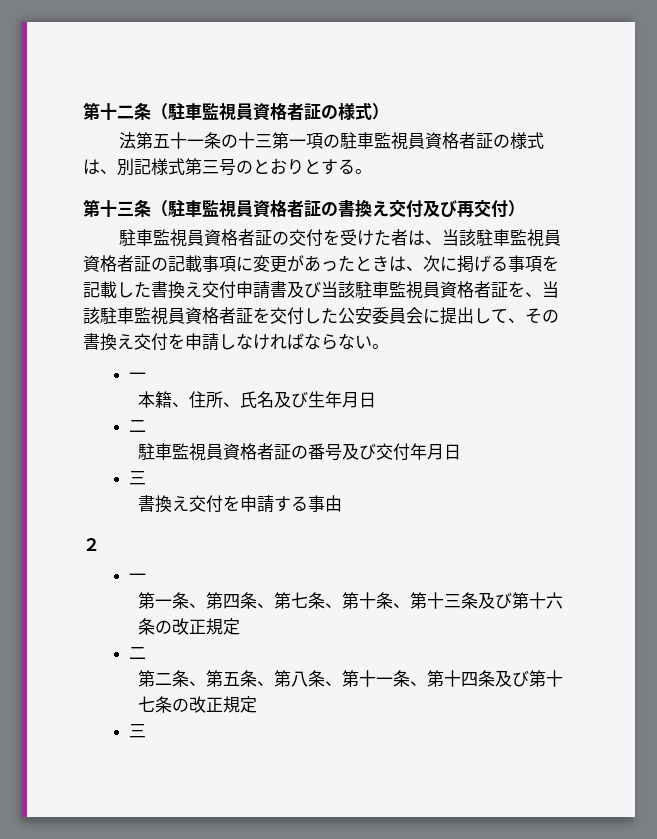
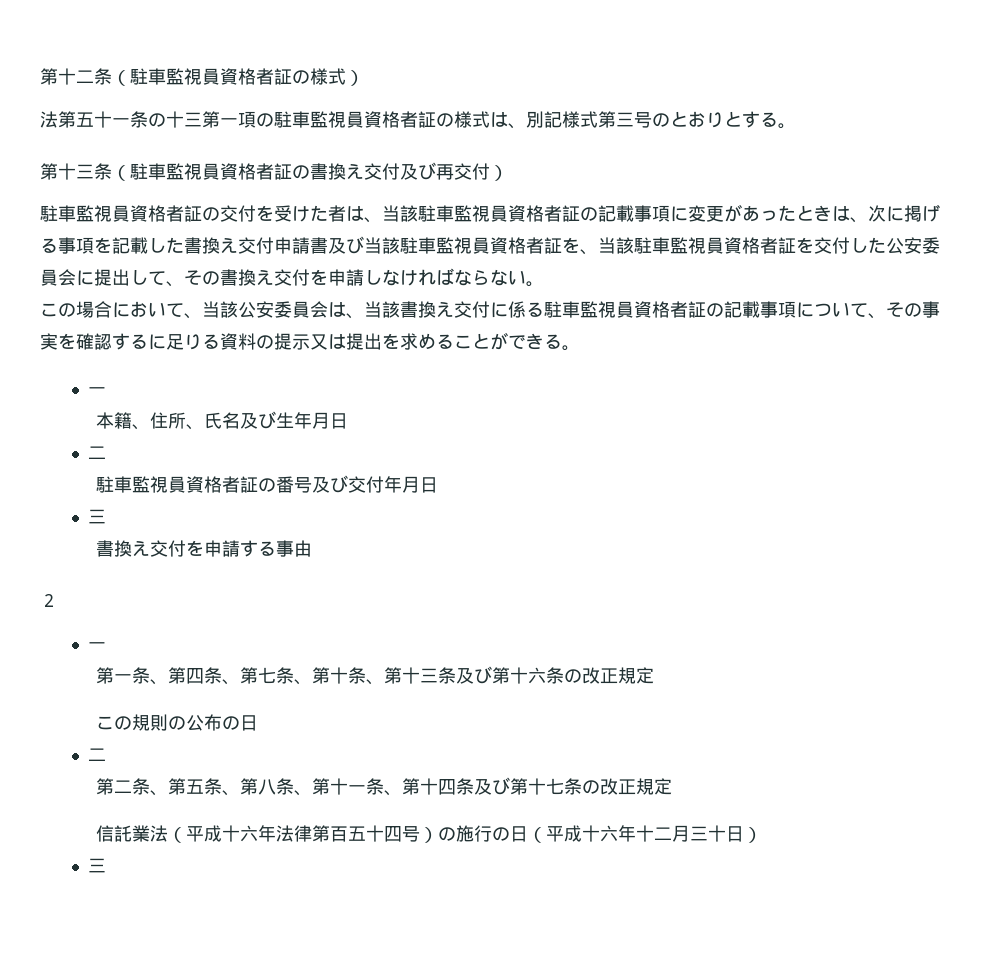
+ この場合において、当該公安委員会は、当該書換え交付に係る駐車監視員資格者証の記載事項について、その事実を確認するに足りる資料の提示又は提出を求めることができる。
+ この規則の公布の日
+ 信託業法（平成十六年法律第百五十四号）の施行の日（平成十六年十二月三十日）

